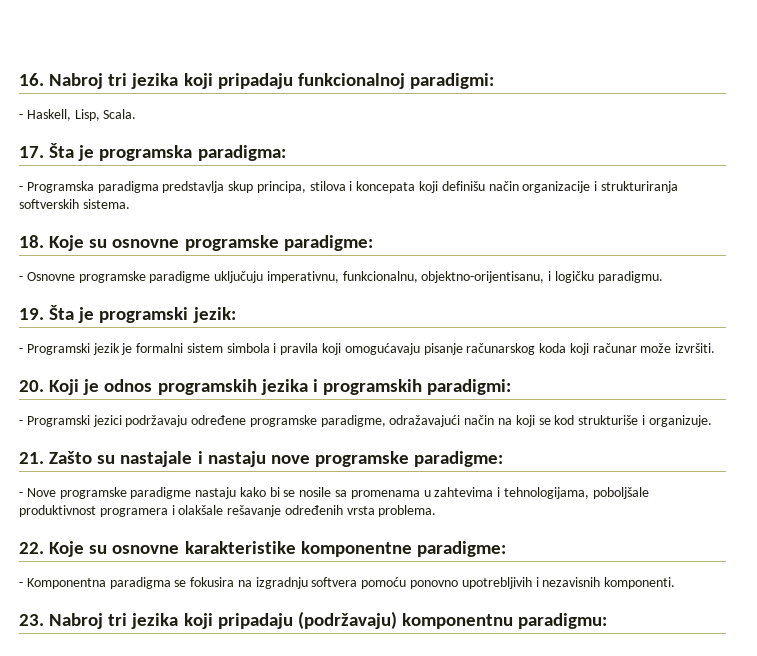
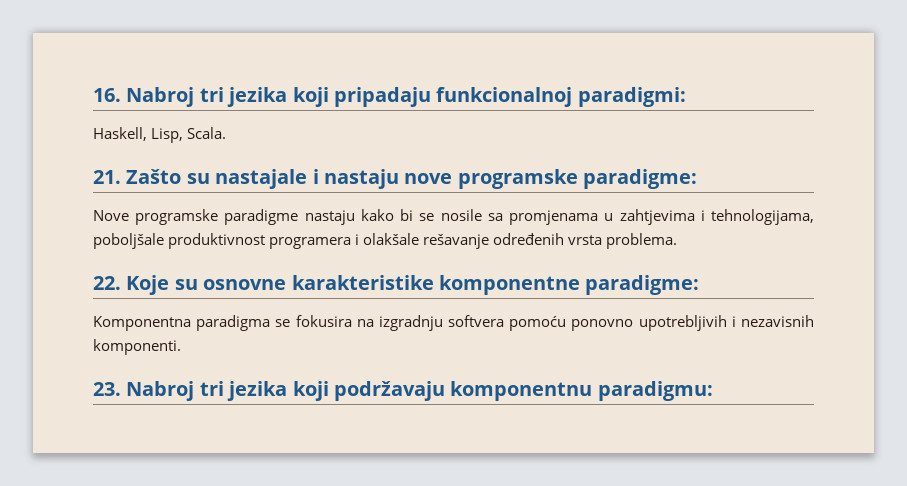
- - Haskell, Lisp, Scala.
+ Haskell, Lisp, Scala.
- 17. Šta je programska paradigma:
- - Programska paradigma predstavlja skup principa, stilova i koncepata koji definišu način organizacije i strukturiranja softverskih sistema.
- 18. Koje su osnovne programske paradigme:
- - Osnovne programske paradigme uključuju imperativnu, funkcionalnu, objektno-orijentisanu, i logičku paradigmu.
- 19. Šta je programski jezik:
- - Programski jezik je formalni sistem simbola i pravila koji omogućavaju pisanje računarskog koda koji računar može izvršiti.
- 20. Koji je odnos programskih jezika i programskih paradigmi:
- - Programski jezici podržavaju određene programske paradigme, odražavajući način na koji se kod strukturiše i organizuje.
- - Nove programske paradigme nastaju kako bi se nosile sa promenama u zahtevima i tehnologijama, poboljšale produktivnost programera i olakšale rešavanje određenih vrsta problema.
+ Nove programske paradigme nastaju kako bi se nosile sa promjenama u zahtjevima i tehnologijama, poboljšale produktivnost programera i olakšale rešavanje određenih vrsta problema.
- - Komponentna paradigma se fokusira na izgradnju softvera pomoću ponovno upotrebljivih i nezavisnih komponenti.
+ Komponentna paradigma se fokusira na izgradnju softvera pomoću ponovno upotrebljivih i nezavisnih komponenti.
- 23. Nabroj tri jezika koji pripadaju (podržavaju) komponentnu paradigmu:
+ 23. Nabroj tri jezika koji podržavaju komponentnu paradigmu:

